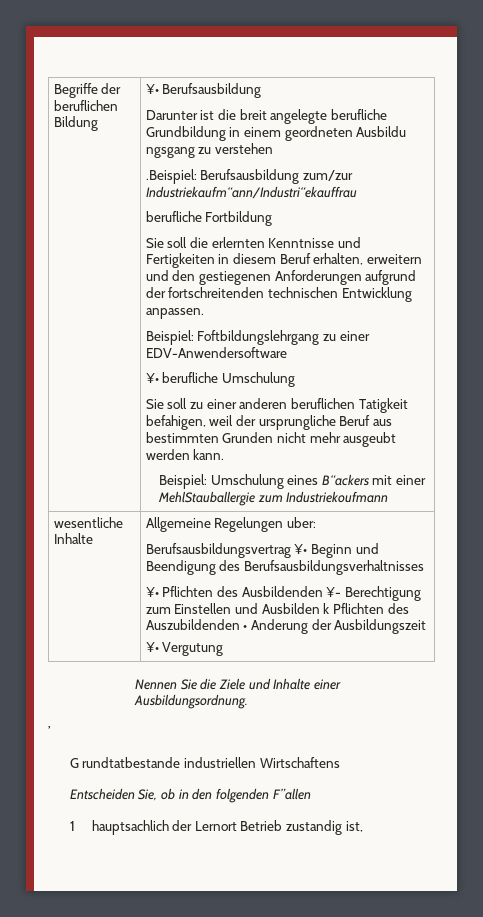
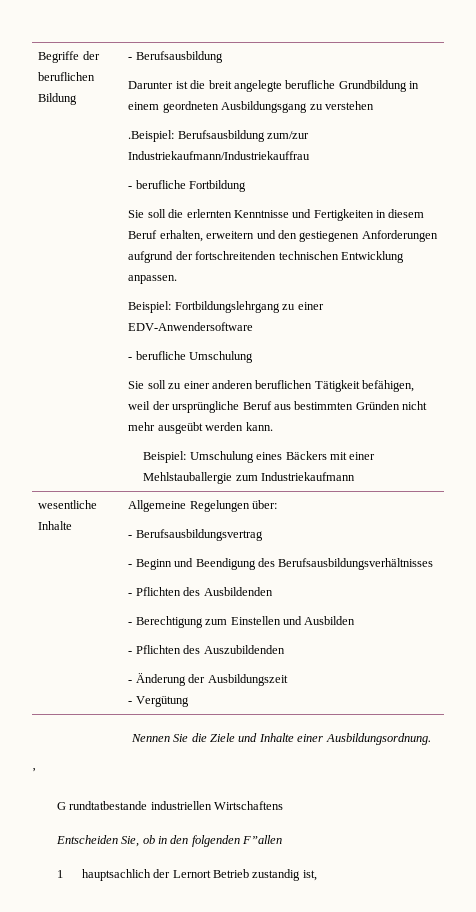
- ¥• Berufsausbildung
+ - Berufsausbildung
- Darunter ist die breit angelegte berufliche Grundbildung in einem geordneten Ausbildu ngsgang zu verstehen
+ Darunter ist die breit angelegte berufliche Grundbildung in einem geordneten Ausbildungsgang zu verstehen
- .Beispiel: Berufsausbildung zum/zur Industriekaufm“ann/Industri“ekauffrau
- berufliche Fortbildung
+ .Beispiel: Berufsausbildung zum/zur Industriekaufmann/Industriekauffrau
+ - berufliche Fortbildung
- Beispiel: Foftbildungslehrgang zu einer EDV-Anwendersoftware
+ Beispiel: Fortbildungslehrgang zu einer EDV-Anwendersoftware
- ¥• berufliche Umschulung
+ - berufliche Umschulung
- Sie soll zu einer anderen beruflichen Tatigkeit befahigen, weil der ursprungliche Beruf aus bestimmten Grunden nicht mehr ausgeubt werden kann.
+ Sie soll zu einer anderen beruflichen Tätigkeit befähigen, weil der ursprüngliche Beruf aus bestimmten Gründen nicht mehr ausgeübt werden kann.
- Beispiel: Umschulung eines B“ackers mit einer MehlStauballergie zum Industriekoufmann
+ Beispiel: Umschulung eines Bäckers mit einer Mehlstauballergie zum Industriekaufmann
- wesentliche Inhalte | Allgemeine Regelungen uber:
- Berufsausbildungsvertrag ¥• Beginn und Beendigung des Berufsausbildungsverhaltnisses
- ¥• Pflichten des Ausbildenden ¥- Berechtigung zum Einstellen und Ausbilden k Pflichten des Auszubildenden • Anderung der Ausbildungszeit
- ¥• Vergutung
+ wesentliche Inhalte | Allgemeine Regelungen über:
+ - Berufsausbildungsvertrag
+ - Beginn und Beendigung des Berufsausbildungsverhältnisses
+ - Pflichten des Ausbildenden
+ - Berechtigung zum Einstellen und Ausbilden
+ - Pflichten des Auszubildenden
+ - Änderung der Ausbildungszeit
+ - Vergütung

